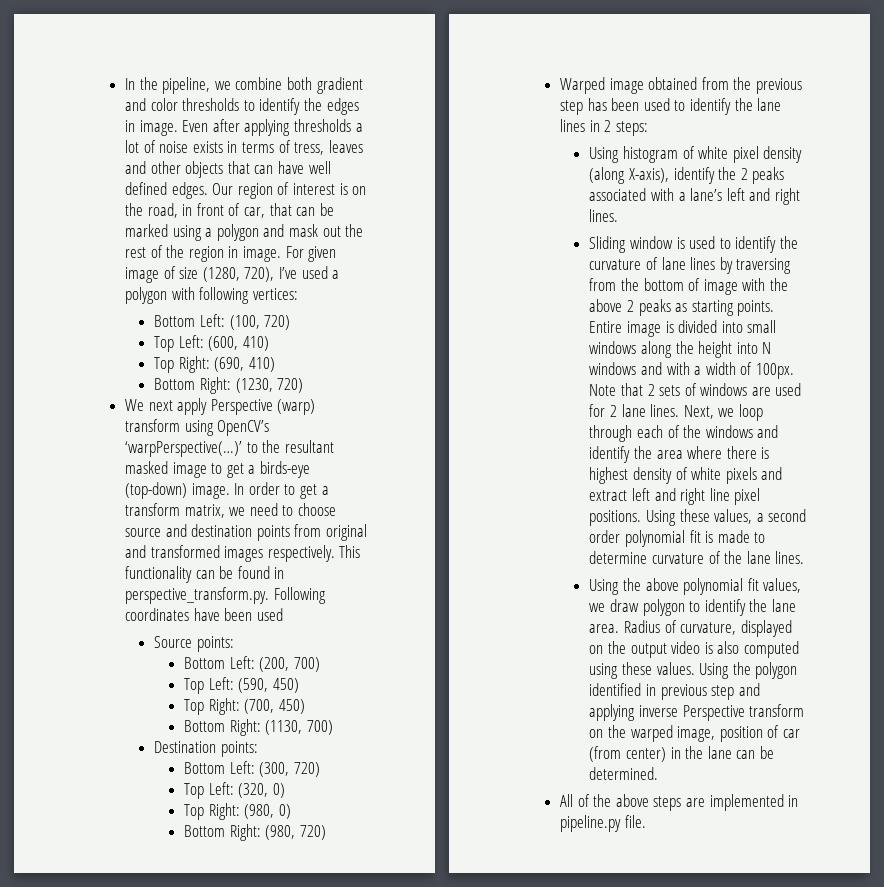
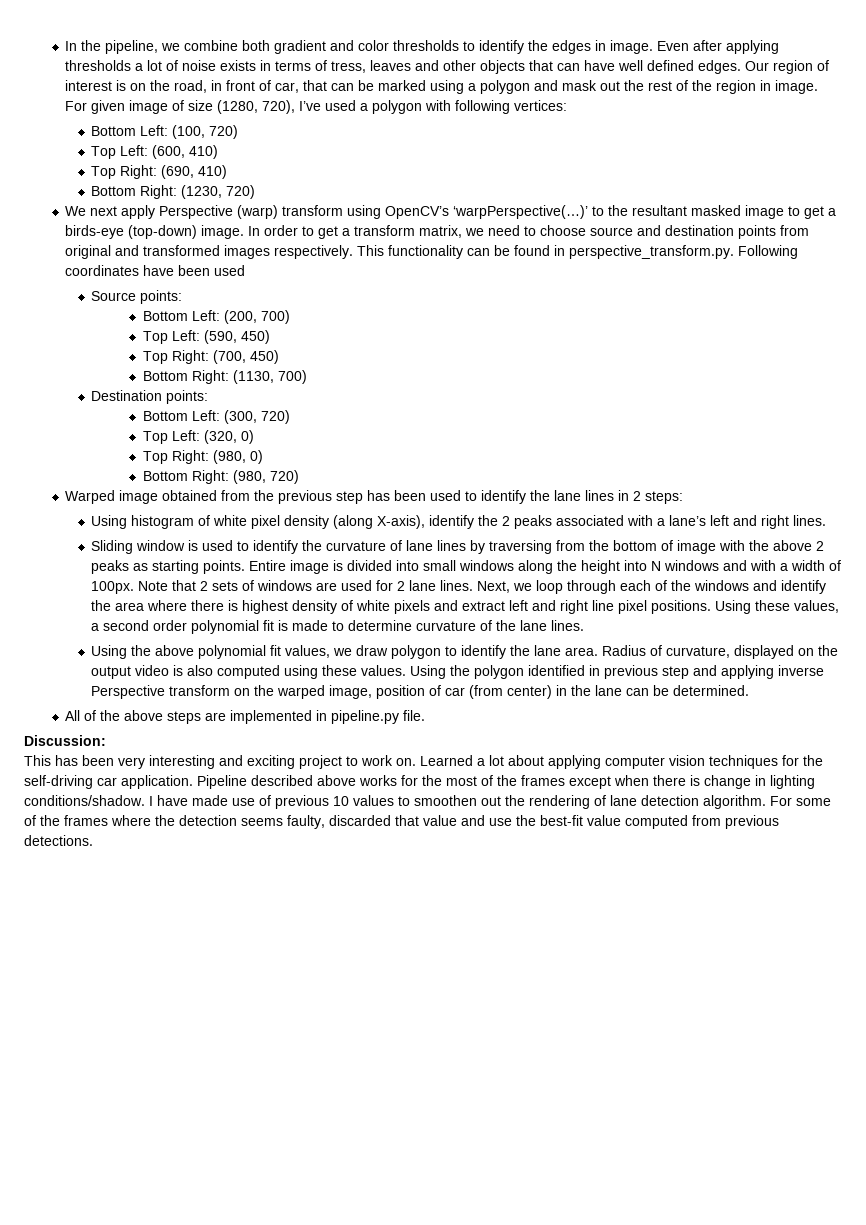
+ Discussion:
+ This has been very interesting and exciting project to work on. Learned a lot about applying computer vision techniques for the self-driving car application. Pipeline described above works for the most of the frames except when there is change in lighting conditions/shadow. I have made use of previous 10 values to smoothen out the rendering of lane detection algorithm. For some of the frames where the detection seems faulty, discarded that value and use the best-fit value computed from previous detections.

